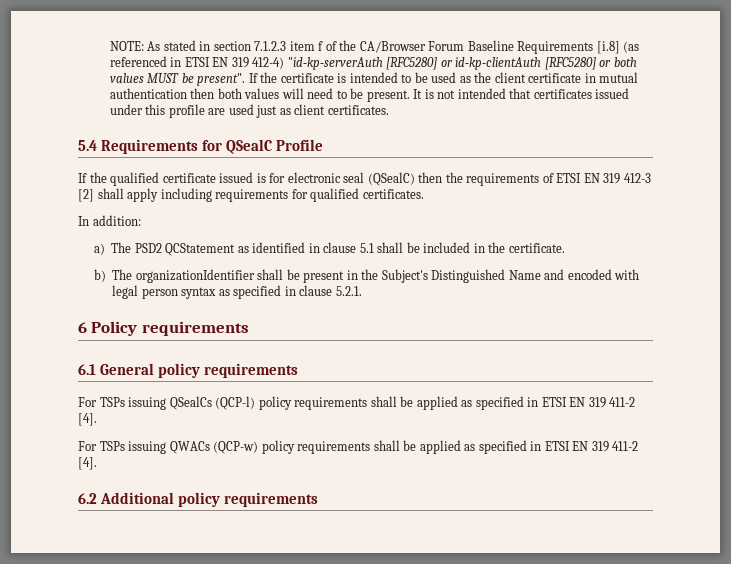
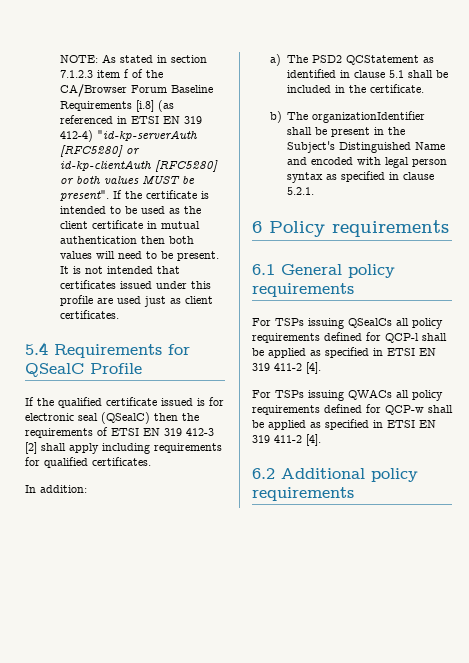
- For TSPs issuing QSealCs (QCP-l) policy requirements shall be applied as specified in ETSI EN 319 411-2 [4].
+ For TSPs issuing QSealCs all policy requirements defined for QCP-l shall be applied as specified in ETSI EN 319 411-2 [4].
- For TSPs issuing QWACs (QCP-w) policy requirements shall be applied as specified in ETSI EN 319 411-2 [4].
+ For TSPs issuing QWACs all policy requirements defined for QCP-w shall be applied as specified in ETSI EN 319 411-2 [4].

